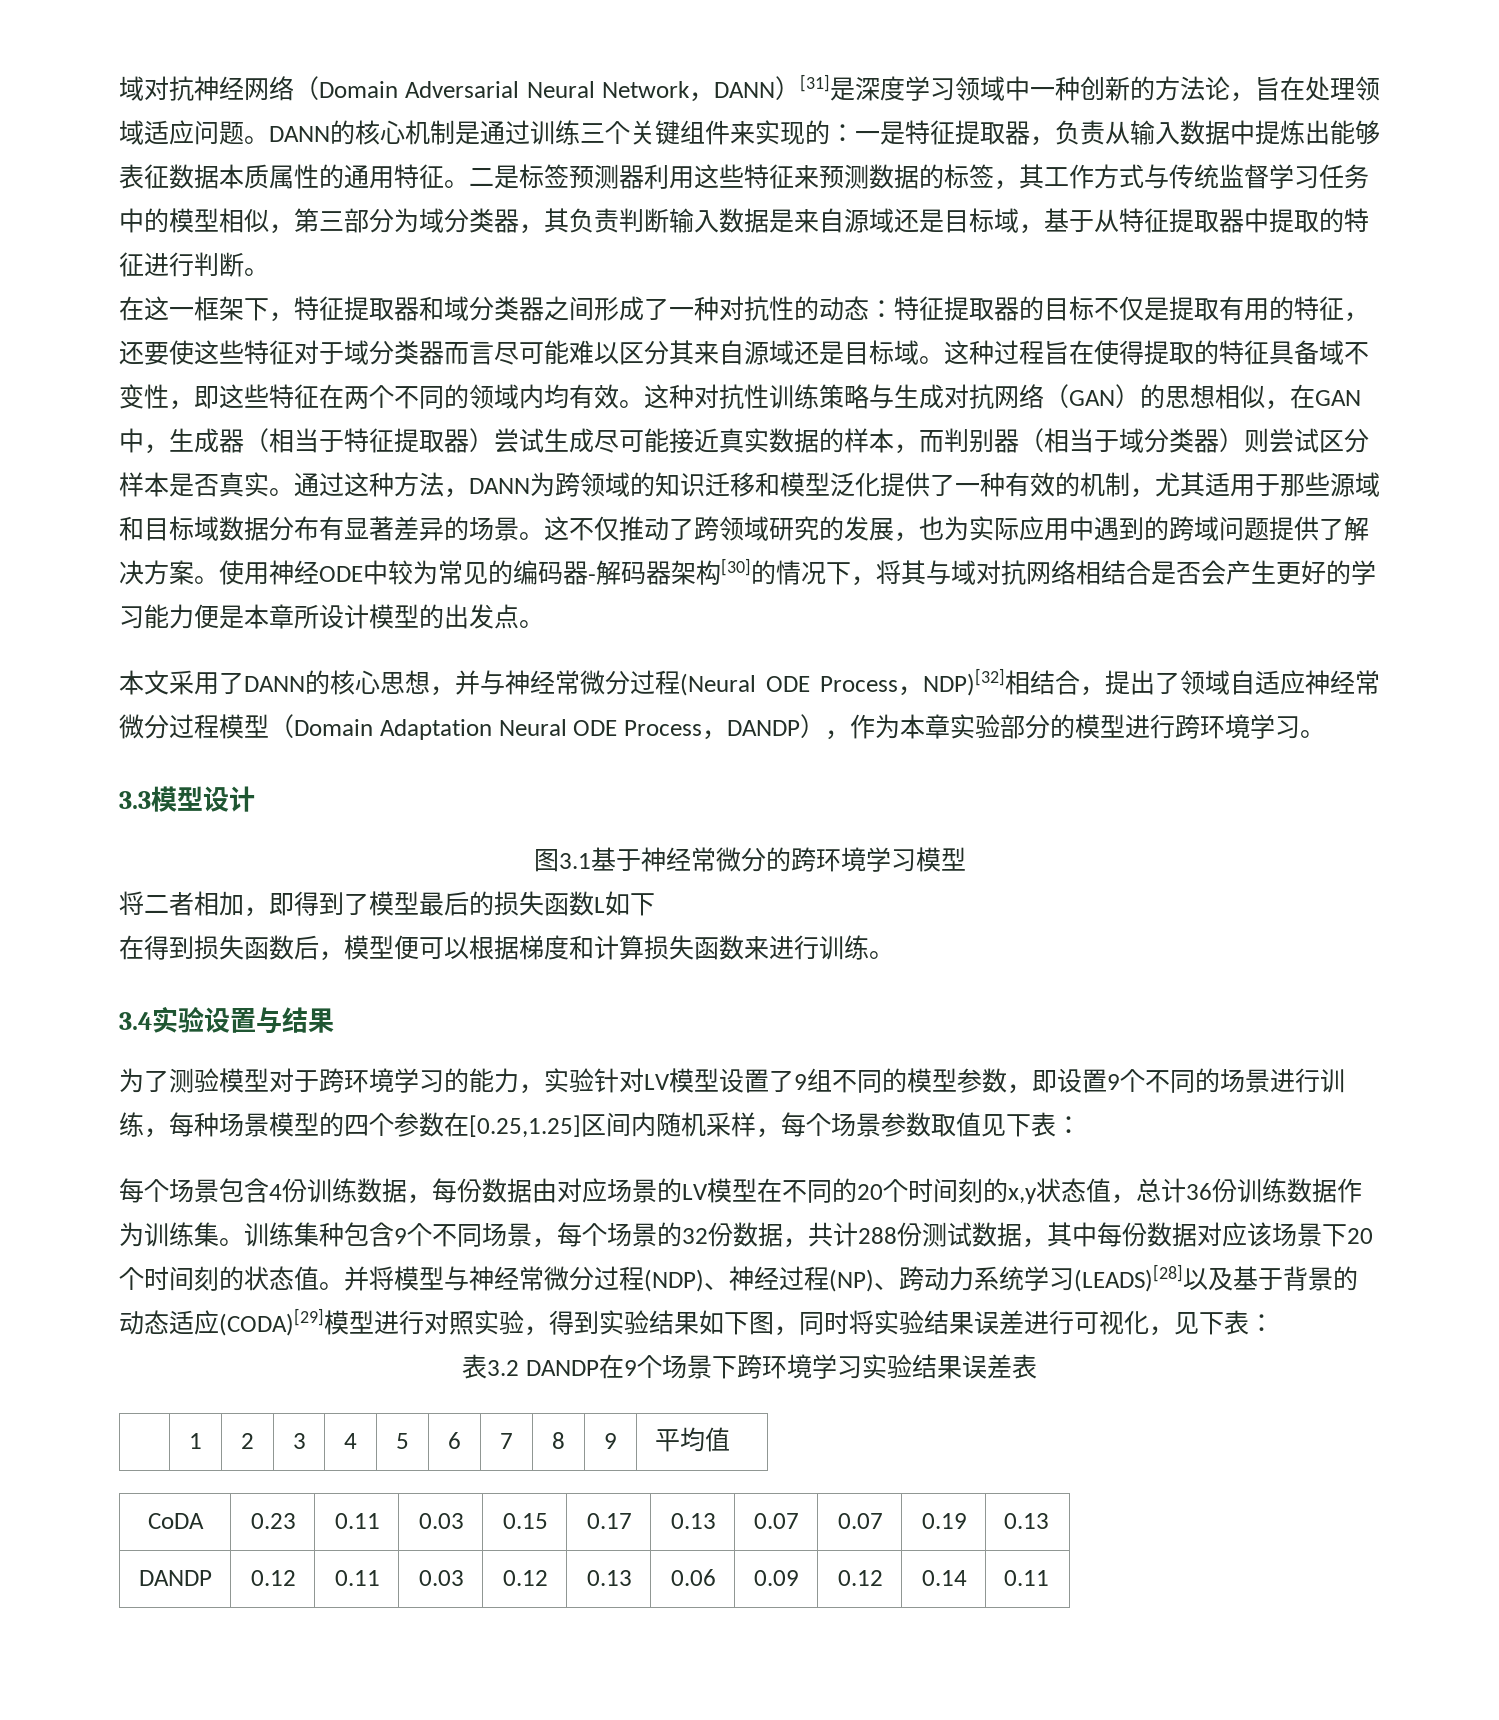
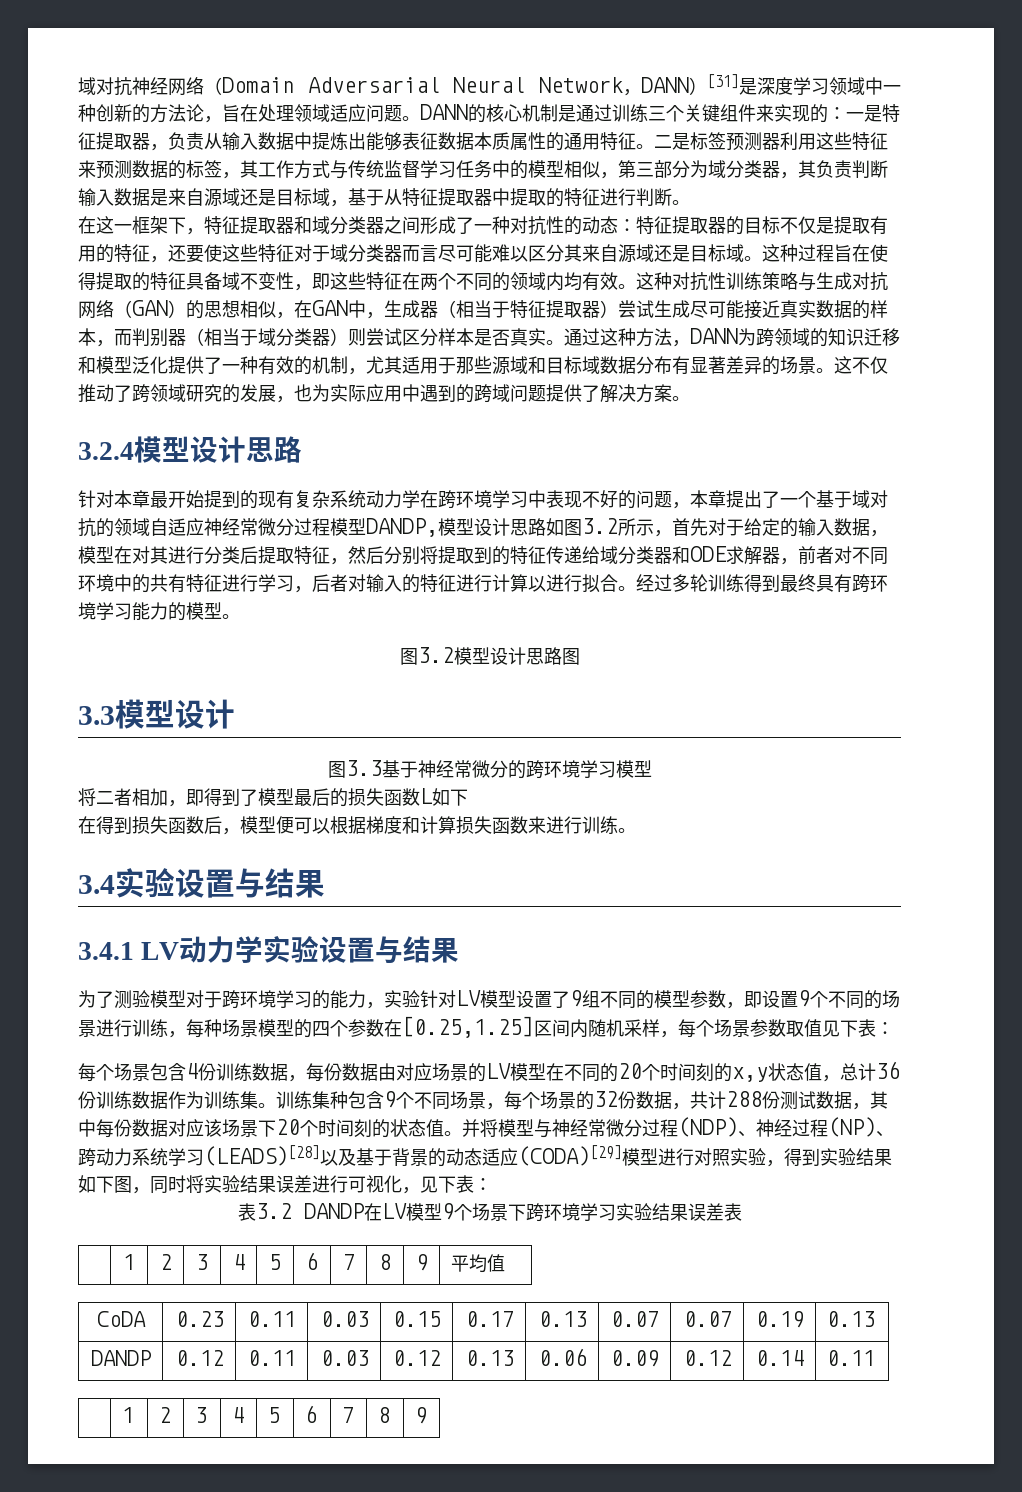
- 这不仅推动了跨领域研究的发展，也为实际应用中遇到的跨域问题提供了解决方案。使用神经ODE中较为常见的编码器-解码器架构[30]的情况下，将其与域对抗网络相结合是否会产生更好的学习能力便是本章所设计模型的出发点。
- 本文采用了DANN的核心思想，并与神经常微分过程(Neural ODE Process，NDP)[32]相结合，提出了领域自适应神经常微分过程模型（Domain Adaptation Neural ODE Process，DANDP），作为本章实验部分的模型进行跨环境学习。
+ 这不仅推动了跨领域研究的发展，也为实际应用中遇到的跨域问题提供了解决方案。
+ 3.2.4模型设计思路
+ 针对本章最开始提到的现有复杂系统动力学在跨环境学习中表现不好的问题，本章提出了一个基于域对抗的领域自适应神经常微分过程模型DANDP,模型设计思路如图3.2所示，首先对于给定的输入数据，模型在对其进行分类后提取特征，然后分别将提取到的特征传递给域分类器和ODE求解器，前者对不同环境中的共有特征进行学习，后者对输入的特征进行计算以进行拟合。经过多轮训练得到最终具有跨环境学习能力的模型。
+ 图3.2模型设计思路图
- 图3.1基于神经常微分的跨环境学习模型
+ 图3.3基于神经常微分的跨环境学习模型
+ 3.4.1 LV动力学实验设置与结果
- 表3.2 DANDP在9个场景下跨环境学习实验结果误差表
+ 表3.2 DANDP在LV模型9个场景下跨环境学习实验结果误差表
  DANDP | 0.12 | 0.11 | 0.03 | 0.12 | 0.13 | 0.06 | 0.09 | 0.12 | 0.14 | 0.11
+ | 1 | 2 | 3 | 4 | 5 | 6 | 7 | 8 | 9

